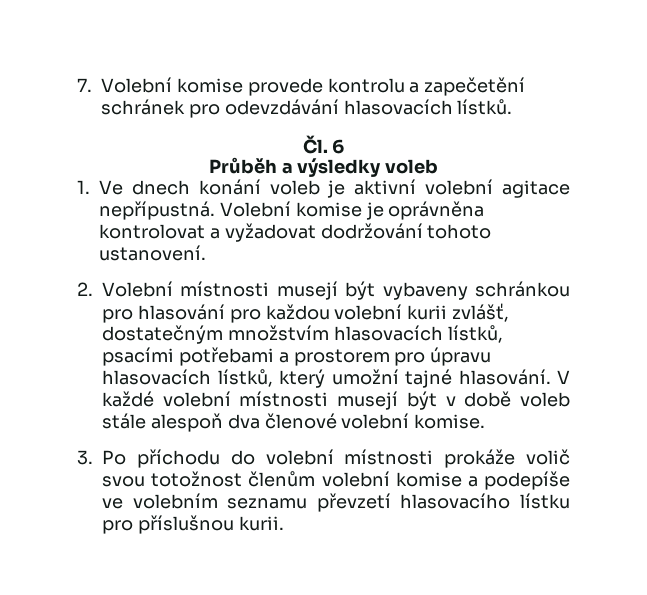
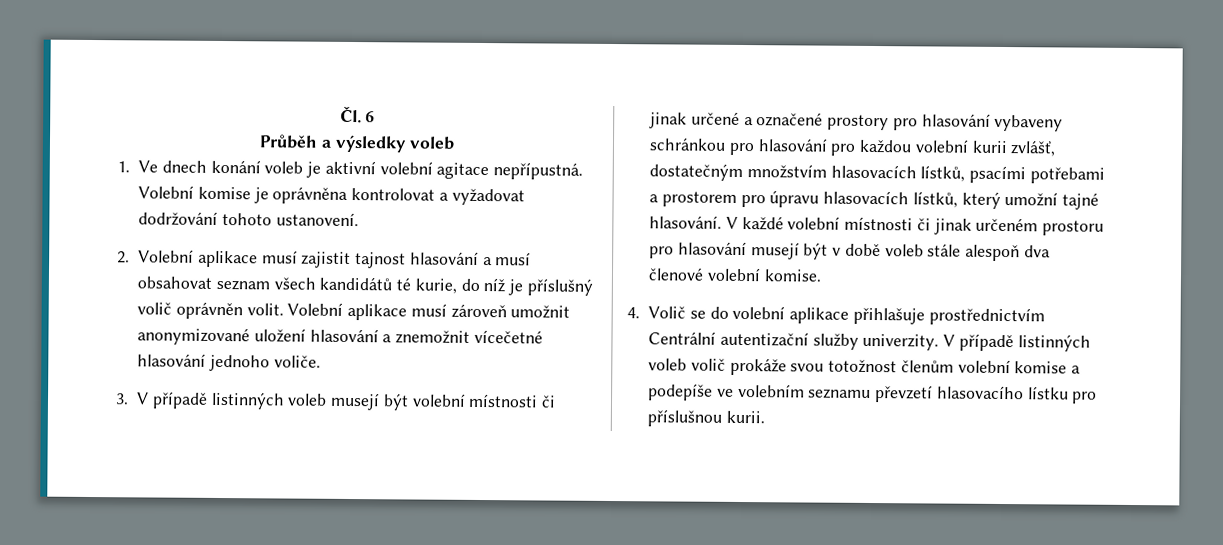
- 7. Volební komise provede kontrolu a zapečetění schránek pro odevzdávání hlasovacích lístků.
- 2. Volební místnosti musejí být vybaveny schránkou pro hlasování pro každou volební kurii zvlášť, dostatečným množstvím hlasovacích lístků, psacími potřebami a prostorem pro úpravu hlasovacích lístků, který umožní tajné hlasování.
+ 2. Volební aplikace musí zajistit tajnost hlasování a musí obsahovat seznam všech kandidátů té kurie, do níž je příslušný volič oprávněn volit. Volební aplikace musí zároveň umožnit anonymizované uložení hlasování a znemožnit vícečetné hlasování jednoho voliče.
+ 3. V případě listinných voleb musejí být volební místnosti či jinak určené a označené prostory pro hlasování vybaveny schránkou pro hlasování pro každou volební kurii zvlášť, dostatečným množstvím hlasovacích lístků, psacími potřebami a prostorem pro úpravu hlasovacích lístků, který umožní tajné hlasování.
- V každé volební místnosti musejí být v době voleb stále alespoň dva členové volební komise.
+ V každé volební místnosti či jinak určeném prostoru pro hlasování musejí být v době voleb stále alespoň dva členové volební komise.
- 3. Po příchodu do volební místnosti prokáže volič svou totožnost členům volební komise a podepíše ve volebním seznamu převzetí hlasovacího lístku pro příslušnou kurii.
+ 4. Volič se do volební aplikace přihlašuje prostřednictvím Centrální autentizační služby univerzity. V případě listinných voleb volič prokáže svou totožnost členům volební komise a podepíše ve volebním seznamu převzetí hlasovacího lístku pro příslušnou kurii.

